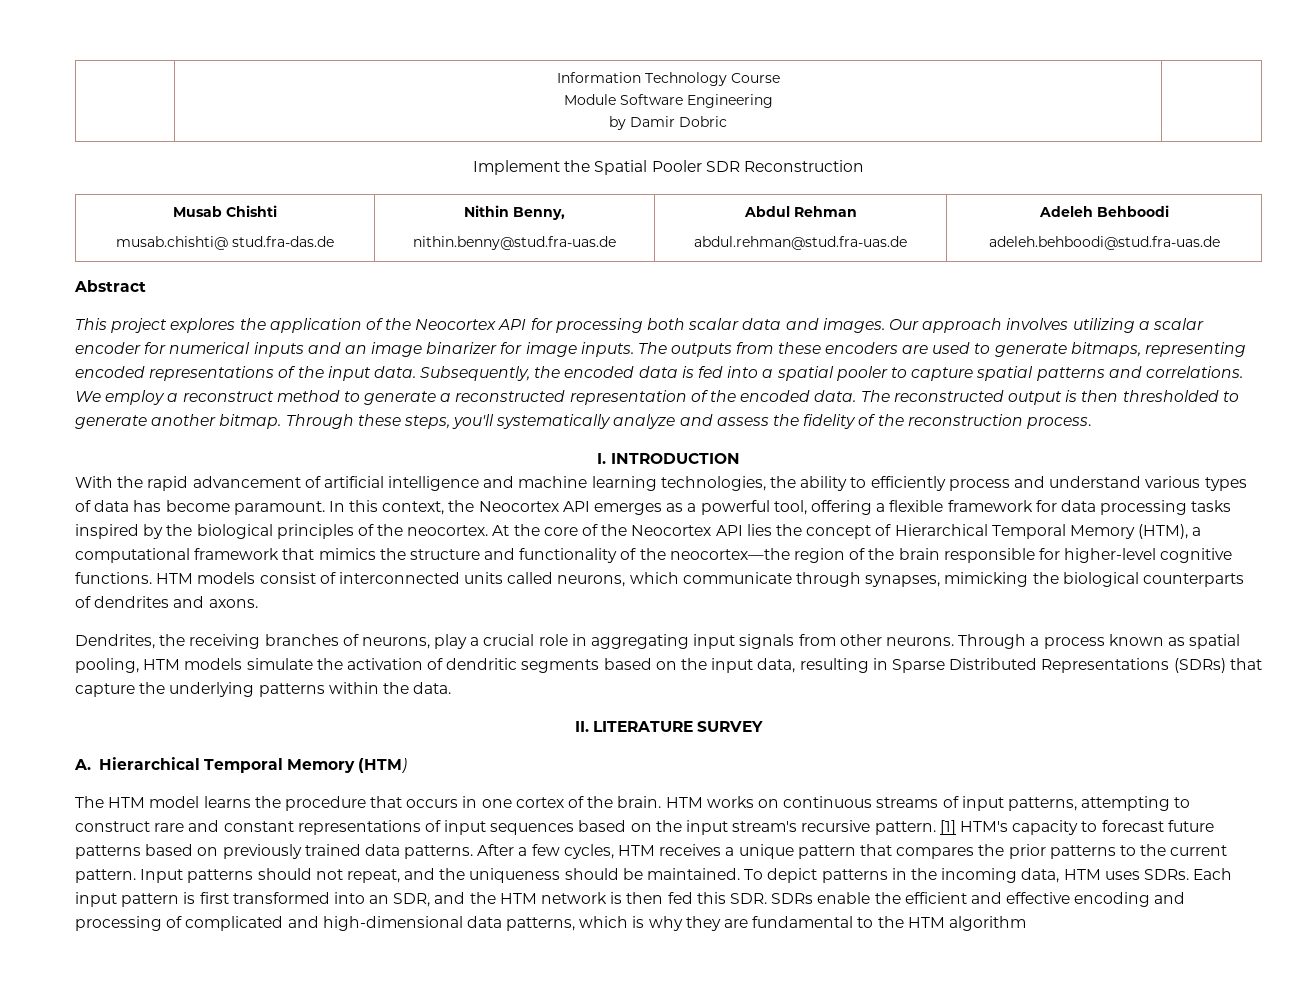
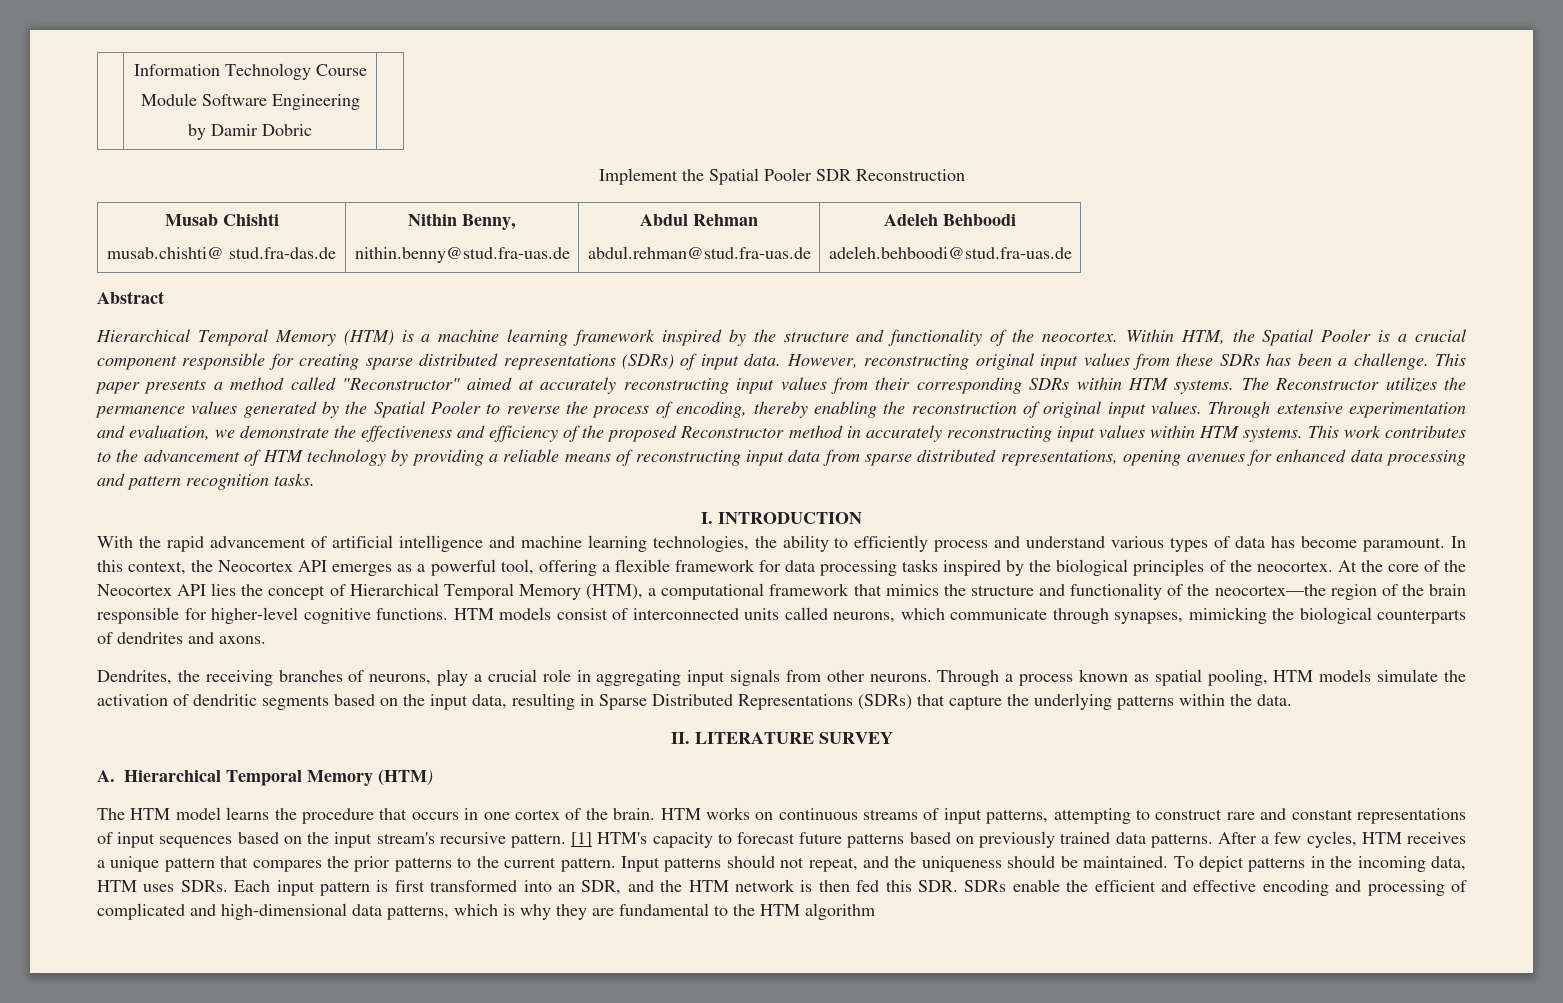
- This project explores the application of the Neocortex API for processing both scalar data and images. Our approach involves utilizing a scalar encoder for numerical inputs and an image binarizer for image inputs. The outputs from these encoders are used to generate bitmaps, representing encoded representations of the input data. Subsequently, the encoded data is fed into a spatial pooler to capture spatial patterns and correlations. We employ a reconstruct method to generate a reconstructed representation of the encoded data. The reconstructed output is then thresholded to generate another bitmap. Through these steps, you'll systematically analyze and assess the fidelity of the reconstruction process.
+ Hierarchical Temporal Memory (HTM) is a machine learning framework inspired by the structure and functionality of the neocortex. Within HTM, the Spatial Pooler is a crucial component responsible for creating sparse distributed representations (SDRs) of input data. However, reconstructing original input values from these SDRs has been a challenge. This paper presents a method called "Reconstructor" aimed at accurately reconstructing input values from their corresponding SDRs within HTM systems. The Reconstructor utilizes the permanence values generated by the Spatial Pooler to reverse the process of encoding, thereby enabling the reconstruction of original input values. Through extensive experimentation and evaluation, we demonstrate the effectiveness and efficiency of the proposed Reconstructor method in accurately reconstructing input values within HTM systems. This work contributes to the advancement of HTM technology by providing a reliable means of reconstructing input data from sparse distributed representations, opening avenues for enhanced data processing and pattern recognition tasks.

